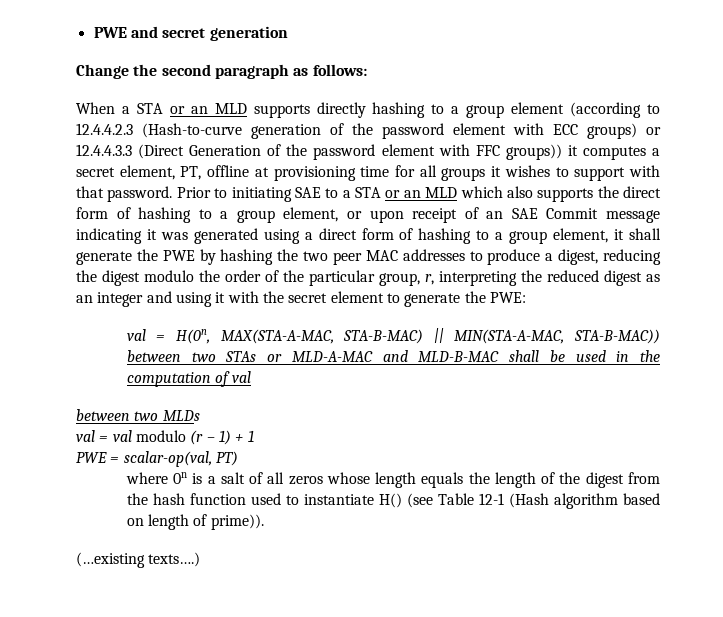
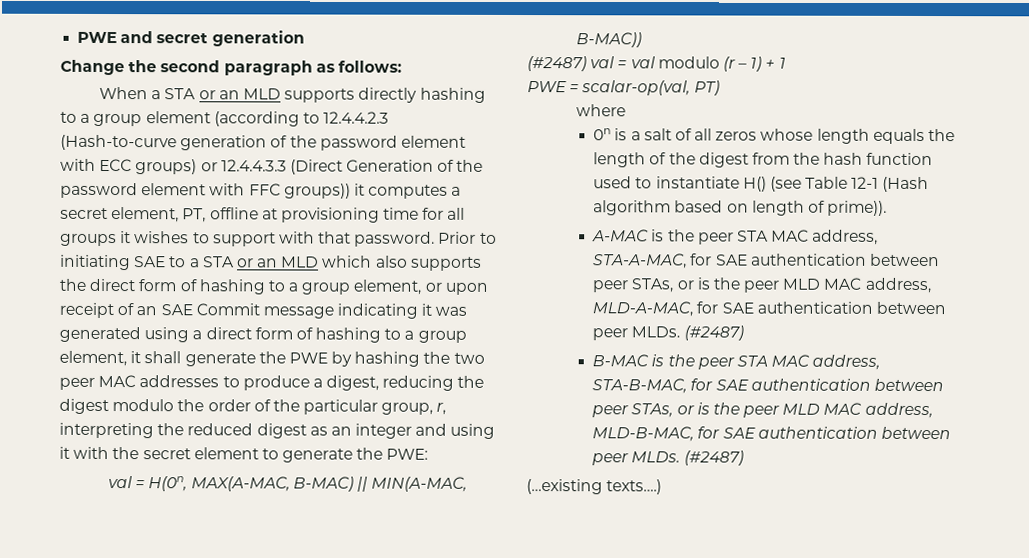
- val = H(0n, MAX(STA-A-MAC, STA-B-MAC) || MIN(STA-A-MAC, STA-B-MAC)) between two STAs or MLD-A-MAC and MLD-B-MAC shall be used in the computation of val
- between two MLDs
- val = val modulo (r – 1) + 1
+ val = H(0n, MAX(A-MAC, B-MAC) || MIN(A-MAC, B-MAC))
+ (#2487) val = val modulo (r – 1) + 1
- where 0n is a salt of all zeros whose length equals the length of the digest from the hash function used to instantiate H() (see Table 12-1 (Hash algorithm based on length of prime)).
+ where
+ 0n is a salt of all zeros whose length equals the length of the digest from the hash function used to instantiate H() (see Table 12-1 (Hash algorithm based on length of prime)).
+ A-MAC is the peer STA MAC address, STA-A-MAC, for SAE authentication between peer STAs, or is the peer MLD MAC address, MLD-A-MAC, for SAE authentication between peer MLDs. (#2487)
+ B-MAC is the peer STA MAC address, STA-B-MAC, for SAE authentication between peer STAs, or is the peer MLD MAC address, MLD-B-MAC, for SAE authentication between peer MLDs. (#2487)

